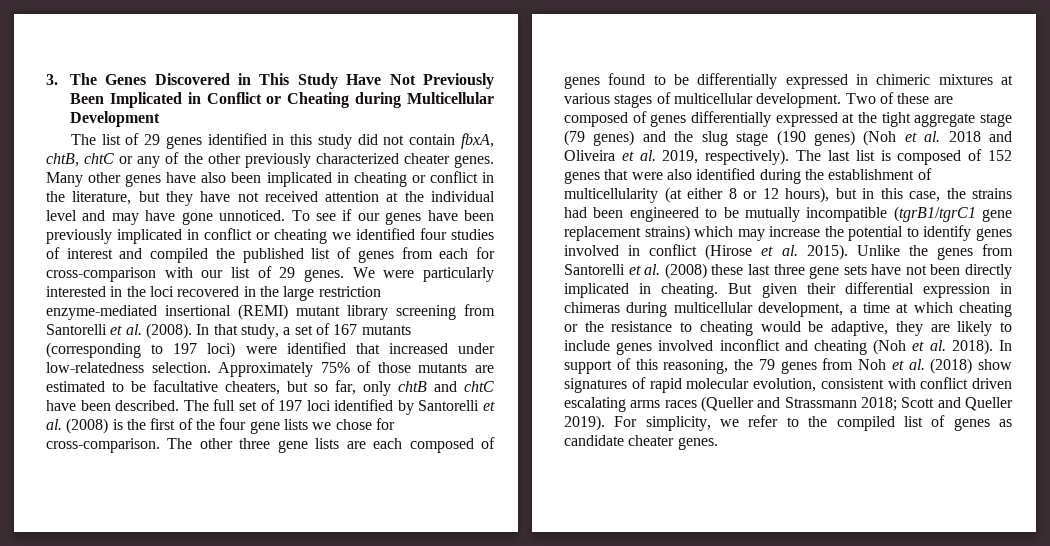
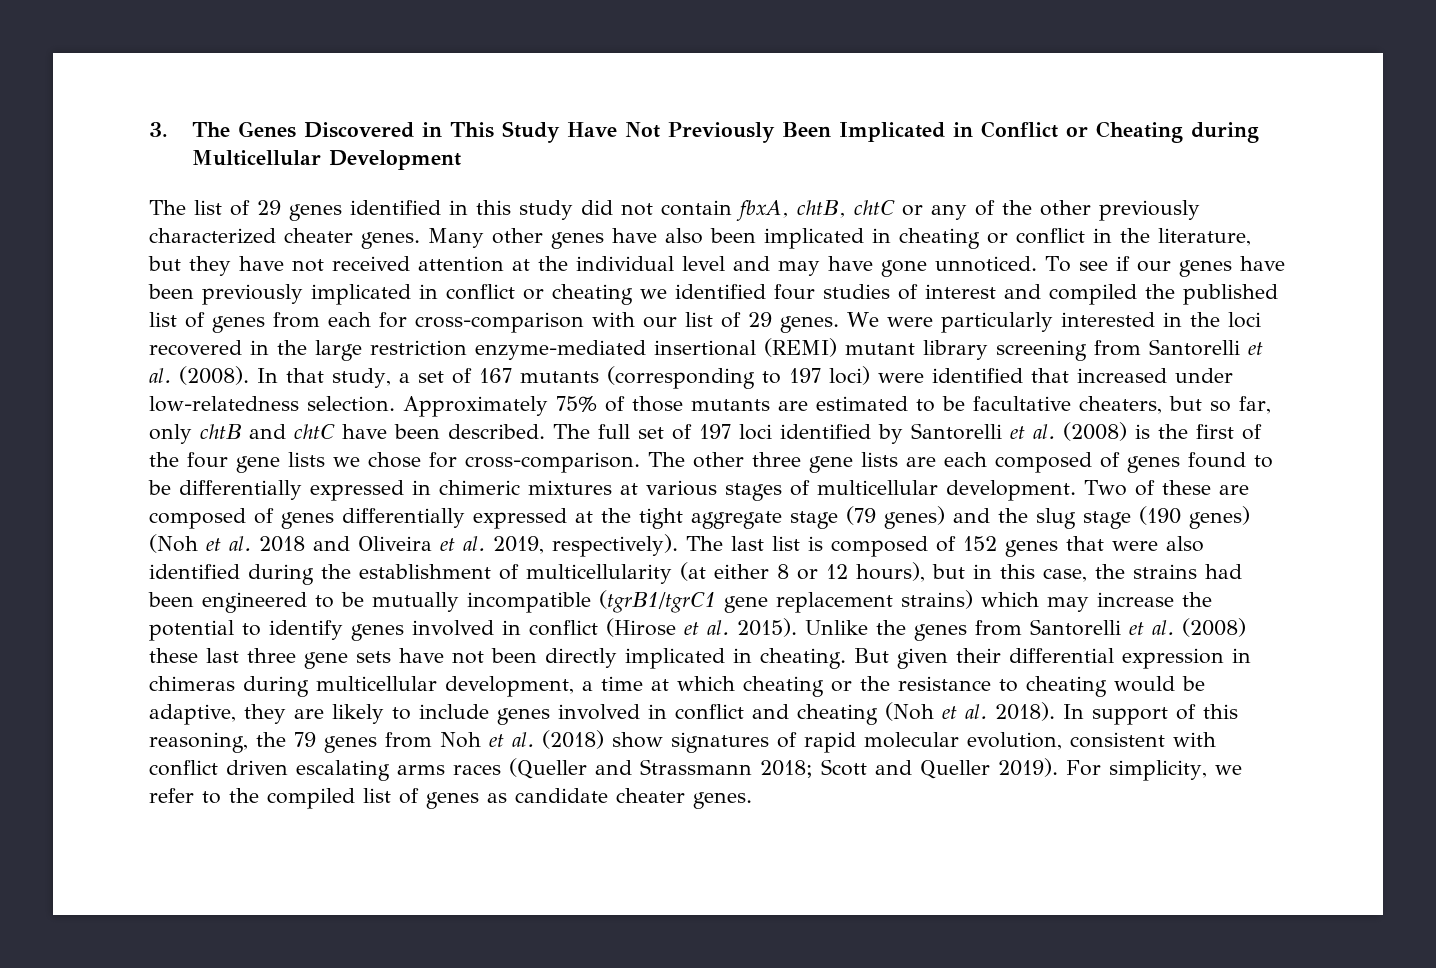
- But given their differential expression in chimeras during multicellular development, a time at which cheating or the resistance to cheating would be adaptive, they are likely to include genes involved inconflict and cheating (Noh et al. 2018).
+ But given their differential expression in chimeras during multicellular development, a time at which cheating or the resistance to cheating would be adaptive, they are likely to include genes involved in conflict and cheating (Noh et al. 2018).

